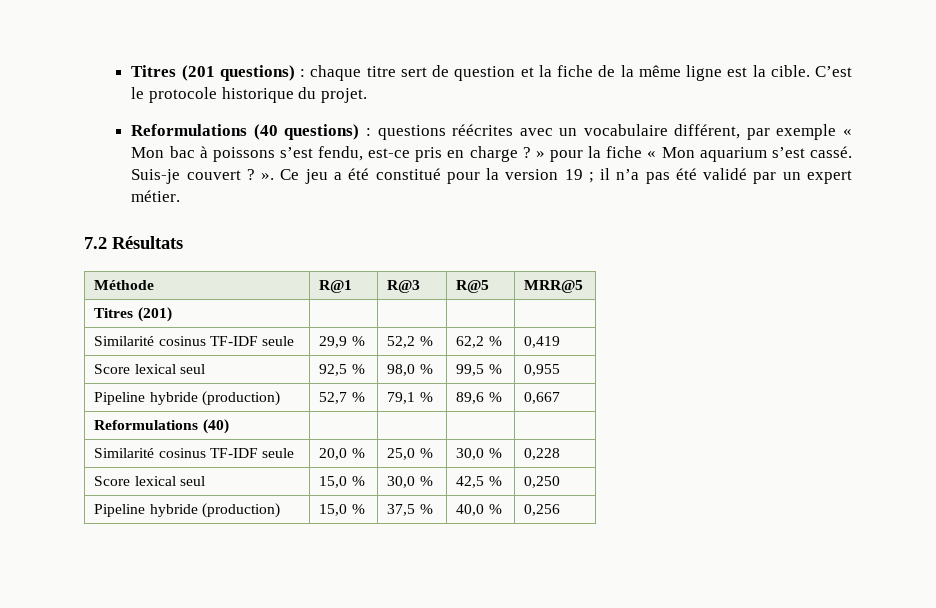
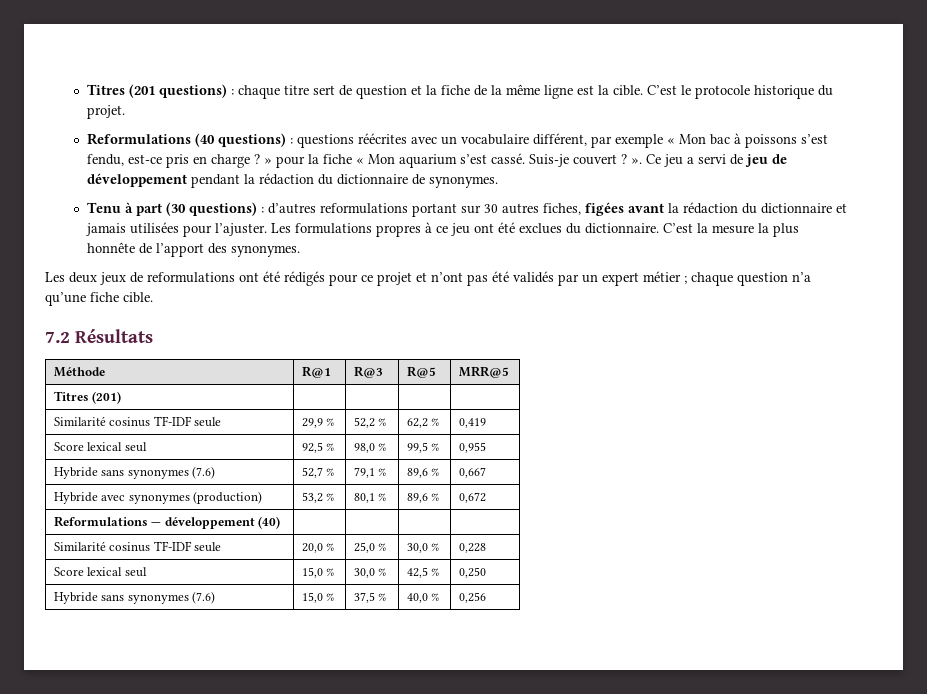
- Ce jeu a été constitué pour la version 19 ; il n’a pas été validé par un expert métier.
+ Ce jeu a servi de jeu de développement pendant la rédaction du dictionnaire de synonymes.
+ Tenu à part (30 questions) : d’autres reformulations portant sur 30 autres fiches, figées avant la rédaction du dictionnaire et jamais utilisées pour l’ajuster. Les formulations propres à ce jeu ont été exclues du dictionnaire. C’est la mesure la plus honnête de l’apport des synonymes.
+ Les deux jeux de reformulations ont été rédigés pour ce projet et n’ont pas été validés par un expert métier ; chaque question n’a qu’une fiche cible.
- Pipeline hybride (production) | 52,7 % | 79,1 % | 89,6 % | 0,667
+ Hybride sans synonymes (7.6) | 52,7 % | 79,1 % | 89,6 % | 0,667
- Reformulations (40) | | | |
+ Hybride avec synonymes (production) | 53,2 % | 80,1 % | 89,6 % | 0,672
+ Reformulations — développement (40) | | | |
- Pipeline hybride (production) | 15,0 % | 37,5 % | 40,0 % | 0,256
+ Hybride sans synonymes (7.6) | 15,0 % | 37,5 % | 40,0 % | 0,256

